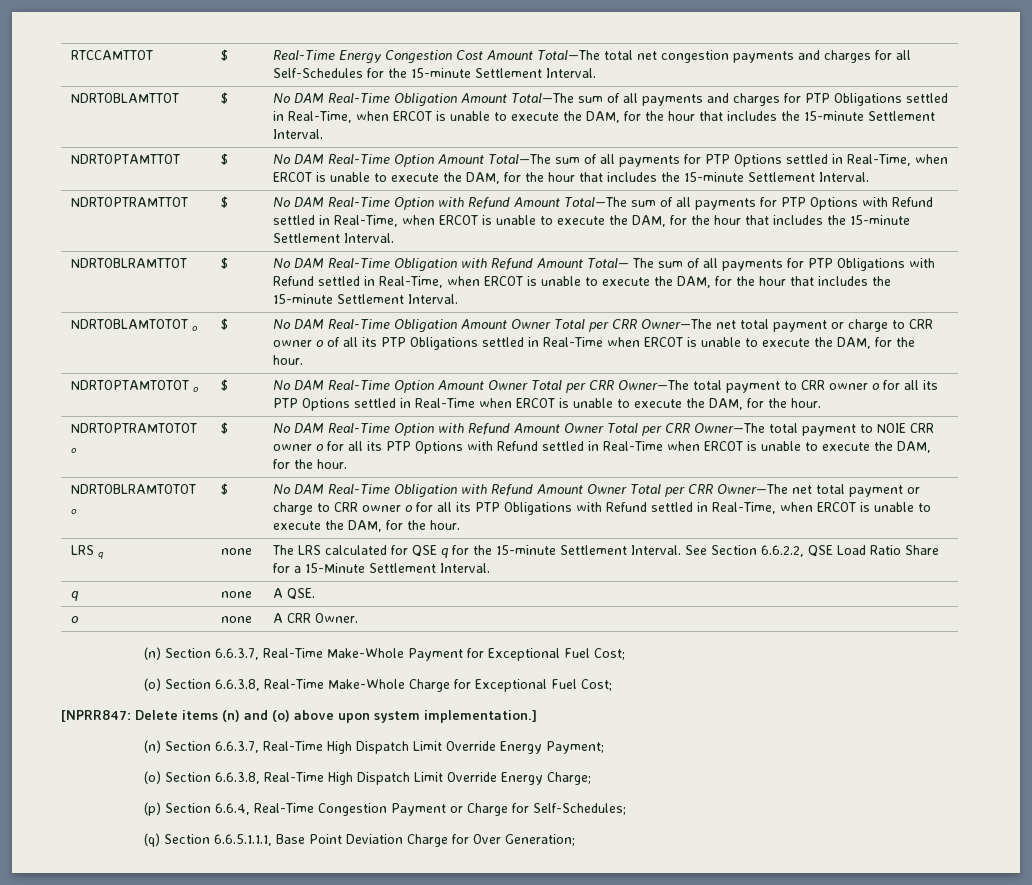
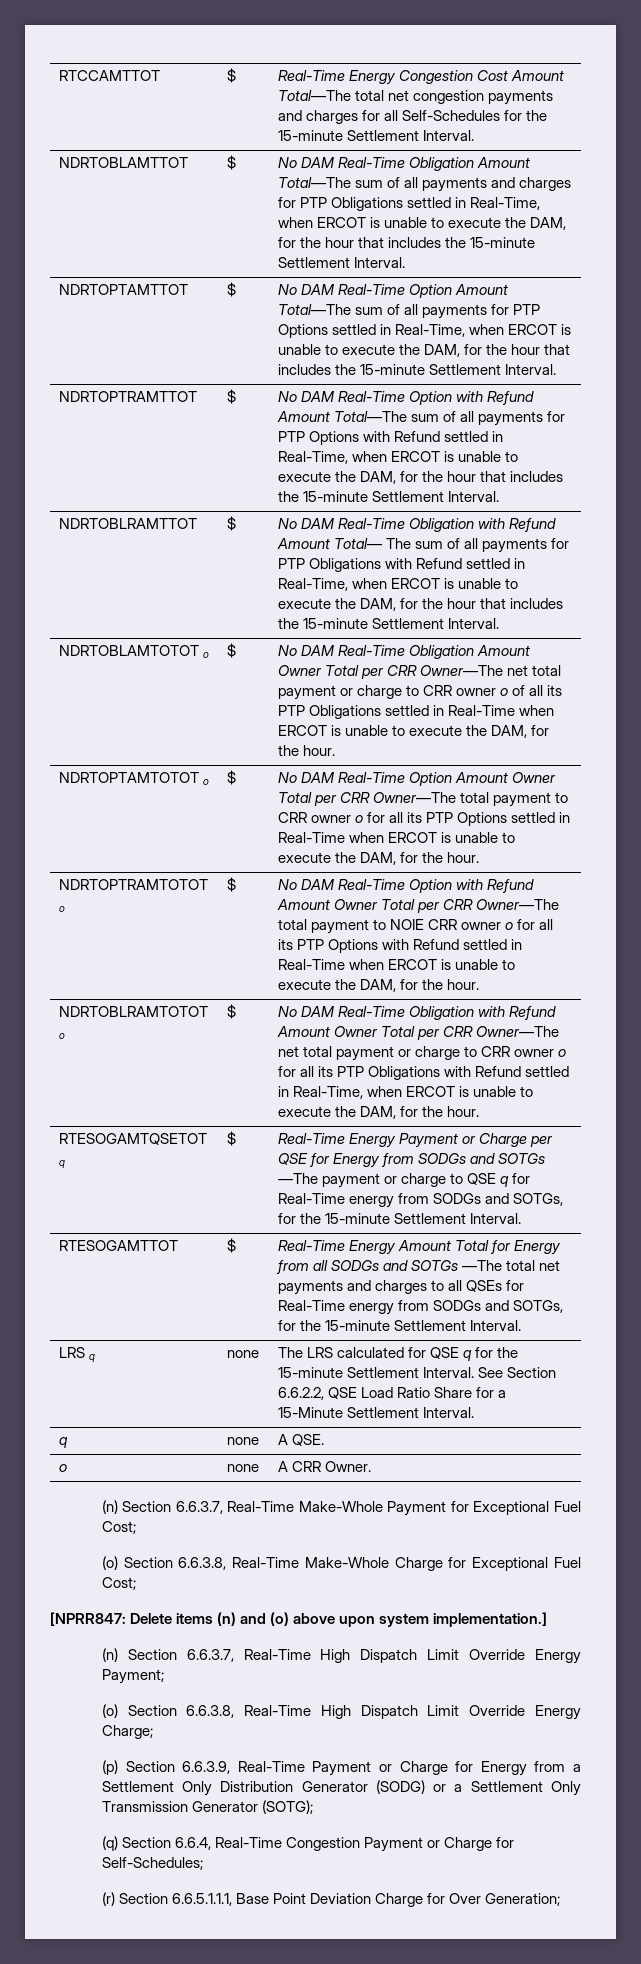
+ RTESOGAMTQSETOT q | $ | Real-Time Energy Payment or Charge per QSE for Energy from SODGs and SOTGs —The payment or charge to QSE q for Real-Time energy from SODGs and SOTGs, for the 15-minute Settlement Interval.
+ RTESOGAMTTOT | $ | Real-Time Energy Amount Total for Energy from all SODGs and SOTGs —The total net payments and charges to all QSEs for Real-Time energy from SODGs and SOTGs, for the 15-minute Settlement Interval.
- (p) Section 6.6.4, Real-Time Congestion Payment or Charge for Self-Schedules;
+ (p) Section 6.6.3.9, Real-Time Payment or Charge for Energy from a Settlement Only Distribution Generator (SODG) or a Settlement Only Transmission Generator (SOTG);
+ (q) Section 6.6.4, Real-Time Congestion Payment or Charge for Self-Schedules;
- (q) Section 6.6.5.1.1.1, Base Point Deviation Charge for Over Generation;
+ (r) Section 6.6.5.1.1.1, Base Point Deviation Charge for Over Generation;

